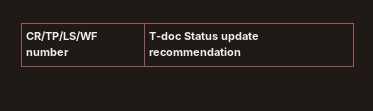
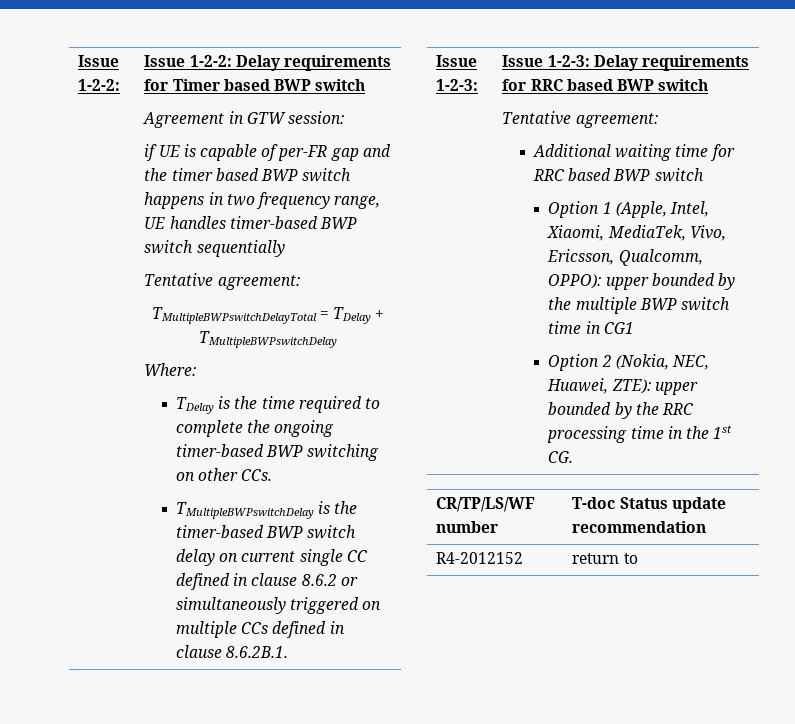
+ Issue 1-2-2: | Issue 1-2-2: Delay requirements for Timer based BWP switch
+ Agreement in GTW session:
+ if UE is capable of per-FR gap and the timer based BWP switch happens in two frequency range, UE handles timer-based BWP switch sequentially
+ Tentative agreement:
+ TMultipleBWPswitchDelayTotal = TDelay + TMultipleBWPswitchDelay
+ Where:
+ TDelay is the time required to complete the ongoing timer-based BWP switching on other CCs.
+ TMultipleBWPswitchDelay is the timer-based BWP switch delay on current single CC defined in clause 8.6.2 or simultaneously triggered on multiple CCs defined in clause 8.6.2B.1.
+ Issue 1-2-3: | Issue 1-2-3: Delay requirements for RRC based BWP switch
+ Tentative agreement:
+ Additional waiting time for RRC based BWP switch
+ Option 1 (Apple, Intel, Xiaomi, MediaTek, Vivo, Ericsson, Qualcomm, OPPO): upper bounded by the multiple BWP switch time in CG1
+ Option 2 (Nokia, NEC, Huawei, ZTE): upper bounded by the RRC processing time in the 1st CG.
+ R4-2012152 | return to

